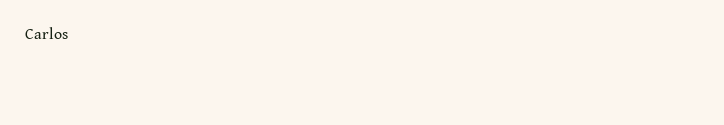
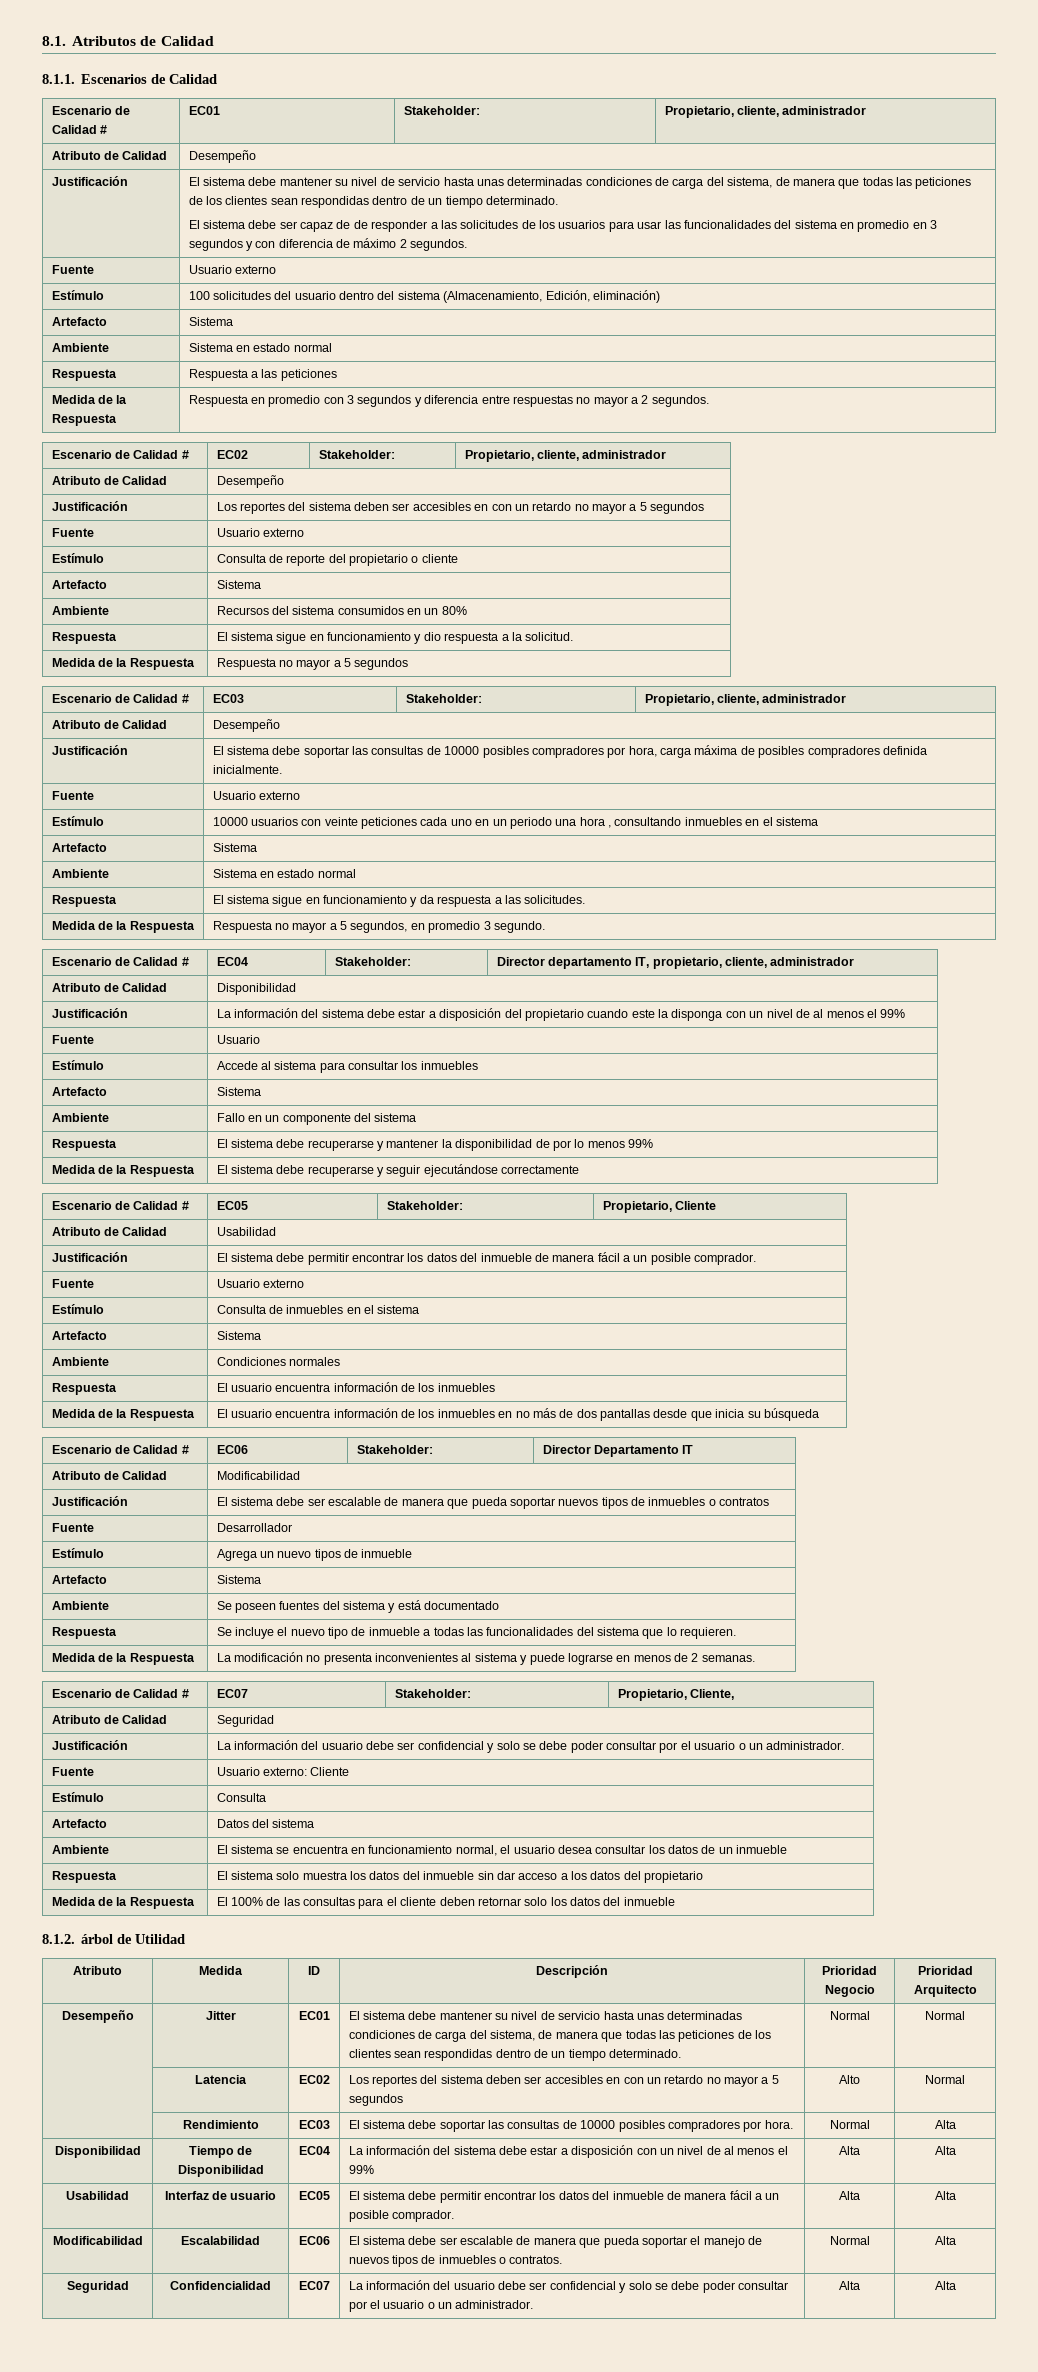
- Carlos
+ 8.1. Atributos de Calidad
+ 8.1.1. Escenarios de Calidad
+ Escenario de Calidad # | EC01 | Stakeholder: | Propietario, cliente, administrador
+ Atributo de Calidad | Desempeño
+ Justificación | El sistema debe mantener su nivel de servicio hasta unas determinadas condiciones de carga del sistema, de manera que todas las peticiones de los clientes sean respondidas dentro de un tiempo determinado.
+ El sistema debe ser capaz de de responder a las solicitudes de los usuarios para usar las funcionalidades del sistema en promedio en 3 segundos y con diferencia de máximo 2 segundos.
+ Fuente | Usuario externo
+ Estímulo | 100 solicitudes del usuario dentro del sistema (Almacenamiento, Edición, eliminación)
+ Artefacto | Sistema
+ Ambiente | Sistema en estado normal
+ Respuesta | Respuesta a las peticiones
+ Medida de la Respuesta | Respuesta en promedio con 3 segundos y diferencia entre respuestas no mayor a 2 segundos.
+ Escenario de Calidad # | EC02 | Stakeholder: | Propietario, cliente, administrador
+ Atributo de Calidad | Desempeño
+ Justificación | Los reportes del sistema deben ser accesibles en con un retardo no mayor a 5 segundos
+ Fuente | Usuario externo
+ Estímulo | Consulta de reporte del propietario o cliente
+ Artefacto | Sistema
+ Ambiente | Recursos del sistema consumidos en un 80%
+ Respuesta | El sistema sigue en funcionamiento y dio respuesta a la solicitud.
+ Medida de la Respuesta | Respuesta no mayor a 5 segundos
+ Escenario de Calidad # | EC03 | Stakeholder: | Propietario, cliente, administrador
+ Atributo de Calidad | Desempeño
+ Justificación | El sistema debe soportar las consultas de 10000 posibles compradores por hora, carga máxima de posibles compradores definida inicialmente.
+ Fuente | Usuario externo
+ Estímulo | 10000 usuarios con veinte peticiones cada uno en un periodo una hora , consultando inmuebles en el sistema
+ Artefacto | Sistema
+ Ambiente | Sistema en estado normal
+ Respuesta | El sistema sigue en funcionamiento y da respuesta a las solicitudes.
+ Medida de la Respuesta | Respuesta no mayor a 5 segundos, en promedio 3 segundo.
+ Escenario de Calidad # | EC04 | Stakeholder: | Director departamento IT, propietario, cliente, administrador
+ Atributo de Calidad | Disponibilidad
+ Justificación | La información del sistema debe estar a disposición del propietario cuando este la disponga con un nivel de al menos el 99%
+ Fuente | Usuario
+ Estímulo | Accede al sistema para consultar los inmuebles
+ Artefacto | Sistema
+ Ambiente | Fallo en un componente del sistema
+ Respuesta | El sistema debe recuperarse y mantener la disponibilidad de por lo menos 99%
+ Medida de la Respuesta | El sistema debe recuperarse y seguir ejecutándose correctamente
+ Escenario de Calidad # | EC05 | Stakeholder: | Propietario, Cliente
+ Atributo de Calidad | Usabilidad
+ Justificación | El sistema debe permitir encontrar los datos del inmueble de manera fácil a un posible comprador.
+ Fuente | Usuario externo
+ Estímulo | Consulta de inmuebles en el sistema
+ Artefacto | Sistema
+ Ambiente | Condiciones normales
+ Respuesta | El usuario encuentra información de los inmuebles
+ Medida de la Respuesta | El usuario encuentra información de los inmuebles en no más de dos pantallas desde que inicia su búsqueda
+ Escenario de Calidad # | EC06 | Stakeholder: | Director Departamento IT
+ Atributo de Calidad | Modificabilidad
+ Justificación | El sistema debe ser escalable de manera que pueda soportar nuevos tipos de inmuebles o contratos
+ Fuente | Desarrollador
+ Estímulo | Agrega un nuevo tipos de inmueble
+ Artefacto | Sistema
+ Ambiente | Se poseen fuentes del sistema y está documentado
+ Respuesta | Se incluye el nuevo tipo de inmueble a todas las funcionalidades del sistema que lo requieren.
+ Medida de la Respuesta | La modificación no presenta inconvenientes al sistema y puede lograrse en menos de 2 semanas.
+ Escenario de Calidad # | EC07 | Stakeholder: | Propietario, Cliente,
+ Atributo de Calidad | Seguridad
+ Justificación | La información del usuario debe ser confidencial y solo se debe poder consultar por el usuario o un administrador.
+ Fuente | Usuario externo: Cliente
+ Estímulo | Consulta
+ Artefacto | Datos del sistema
+ Ambiente | El sistema se encuentra en funcionamiento normal, el usuario desea consultar los datos de un inmueble
+ Respuesta | El sistema solo muestra los datos del inmueble sin dar acceso a los datos del propietario
+ Medida de la Respuesta | El 100% de las consultas para el cliente deben retornar solo los datos del inmueble
+ 8.1.2. árbol de Utilidad
+ Atributo | Medida | ID | Descripción | Prioridad Negocio | Prioridad Arquitecto
+ Desempeño | Jitter | EC01 | El sistema debe mantener su nivel de servicio hasta unas determinadas condiciones de carga del sistema, de manera que todas las peticiones de los clientes sean respondidas dentro de un tiempo determinado. | Normal | Normal
+ | Latencia | EC02 | Los reportes del sistema deben ser accesibles en con un retardo no mayor a 5 segundos | Alto | Normal
+ | Rendimiento | EC03 | El sistema debe soportar las consultas de 10000 posibles compradores por hora. | Normal | Alta
+ Disponibilidad | Tiempo de Disponibilidad | EC04 | La información del sistema debe estar a disposición con un nivel de al menos el 99% | Alta | Alta
+ Usabilidad | Interfaz de usuario | EC05 | El sistema debe permitir encontrar los datos del inmueble de manera fácil a un posible comprador. | Alta | Alta
+ Modificabilidad | Escalabilidad | EC06 | El sistema debe ser escalable de manera que pueda soportar el manejo de nuevos tipos de inmuebles o contratos. | Normal | Alta
+ Seguridad | Confidencialidad | EC07 | La información del usuario debe ser confidencial y solo se debe poder consultar por el usuario o un administrador. | Alta | Alta

